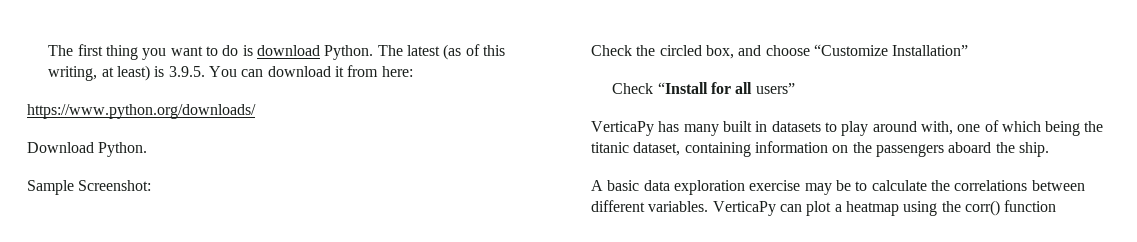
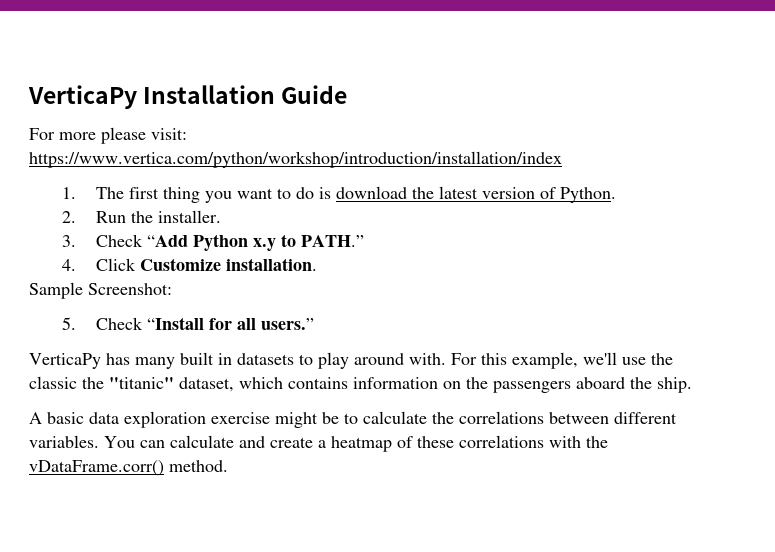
- The first thing you want to do is download Python. The latest (as of this writing, at least) is 3.9.5. You can download it from here:
- https://www.python.org/downloads/
- Download Python.
+ VerticaPy Installation Guide
+ For more please visit: https://www.vertica.com/python/workshop/introduction/installation/index
+ 1. The first thing you want to do is download the latest version of Python.
+ 2. Run the installer.
+ 3. Check “Add Python x.y to PATH.”
+ 4. Click Customize installation.
  Sample Screenshot:
- Check the circled box, and choose “Customize Installation”
- Check “Install for all users”
+ 5. Check “Install for all users.”
- VerticaPy has many built in datasets to play around with, one of which being the titanic dataset, containing information on the passengers aboard the ship.
+ VerticaPy has many built in datasets to play around with. For this example, we'll use the classic the "titanic" dataset, which contains information on the passengers aboard the ship.
- A basic data exploration exercise may be to calculate the correlations between different variables.
+ A basic data exploration exercise might be to calculate the correlations between different variables.
- VerticaPy can plot a heatmap using the corr() function
+ You can calculate and create a heatmap of these correlations with the vDataFrame.corr() method.

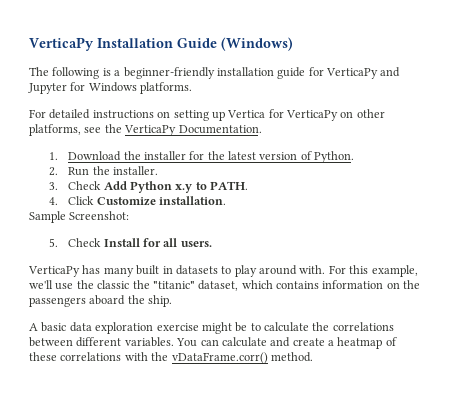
- VerticaPy Installation Guide
- For more please visit: https://www.vertica.com/python/workshop/introduction/installation/index
- 1. The first thing you want to do is download the latest version of Python.
+ VerticaPy Installation Guide (Windows)
+ The following is a beginner-friendly installation guide for VerticaPy and Jupyter for Windows platforms.
+ For detailed instructions on setting up Vertica for VerticaPy on other platforms, see the VerticaPy Documentation.
+ 1. Download the installer for the latest version of Python.
- 3. Check “Add Python x.y to PATH.”
+ 3. Check Add Python x.y to PATH.
- 5. Check “Install for all users.”
+ 5. Check Install for all users.

